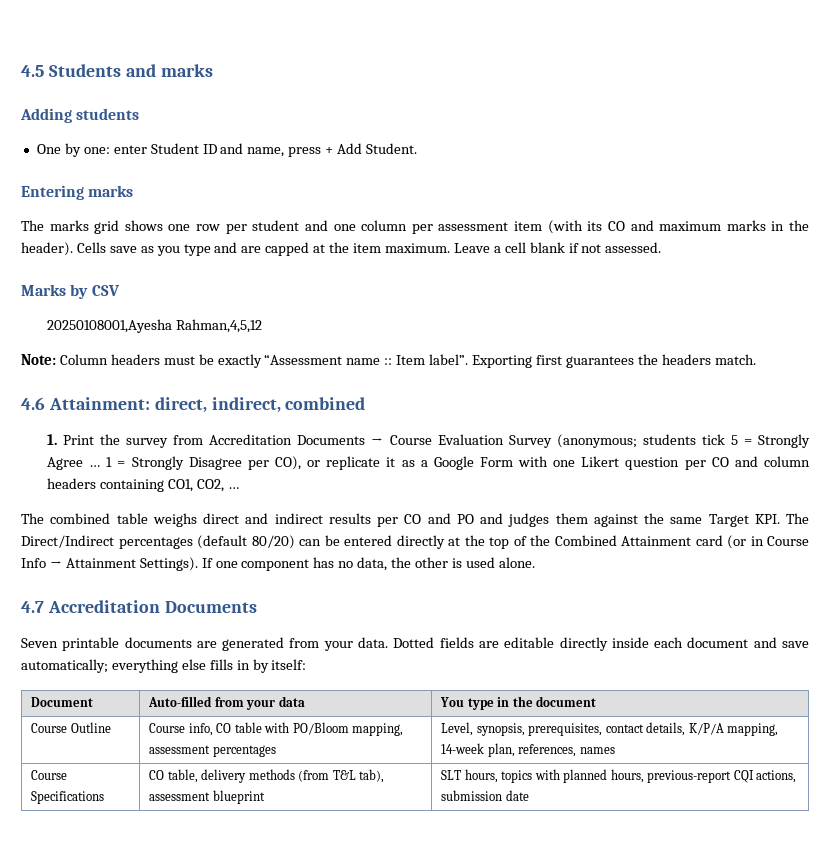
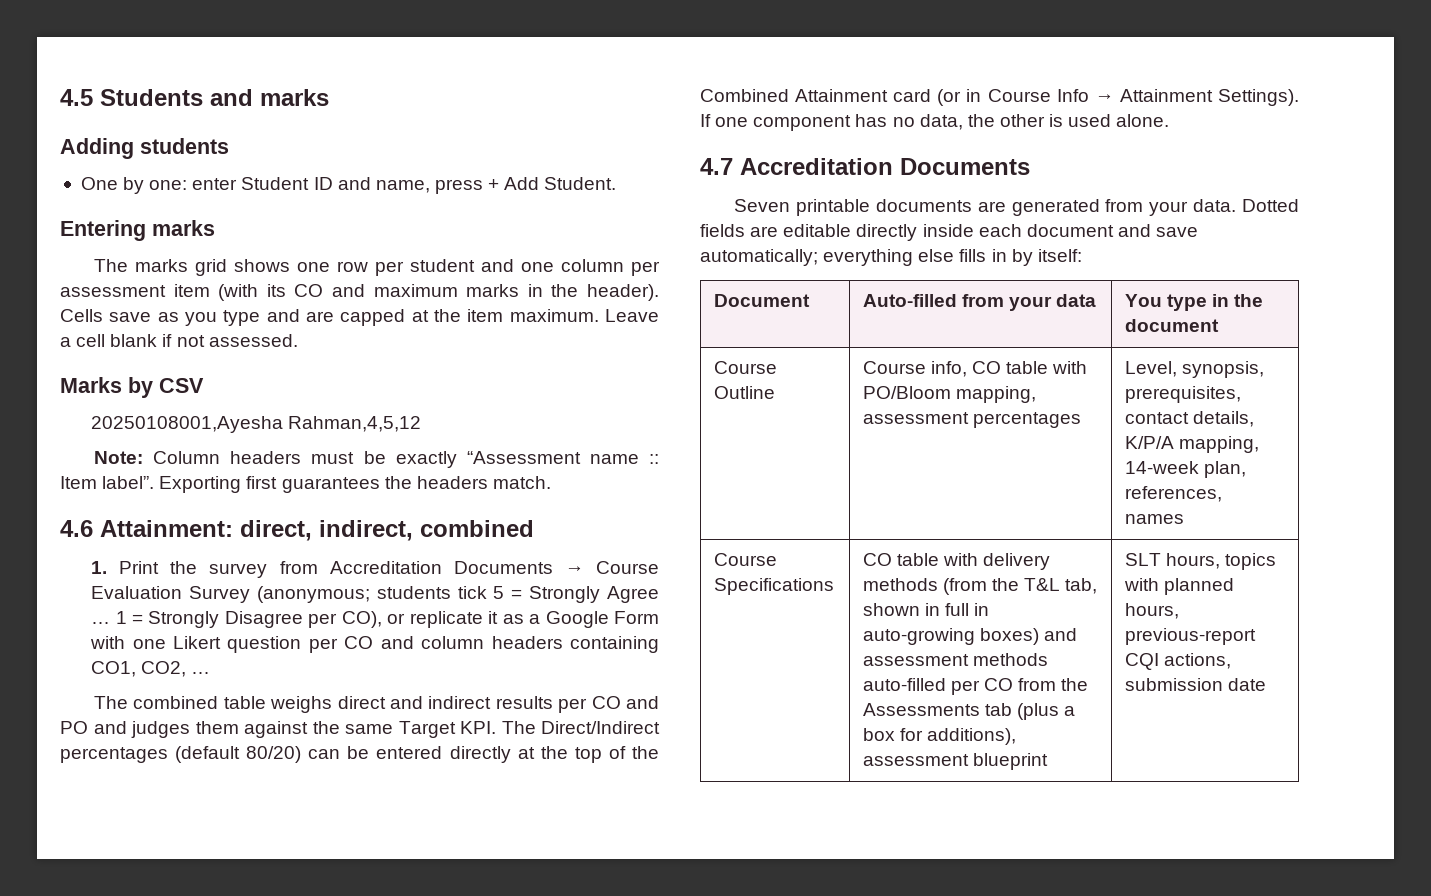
- CO table, delivery methods (from T&L tab), assessment blueprint
+ CO table with delivery methods (from the T&L tab, shown in full in auto-growing boxes) and assessment methods auto-filled per CO from the Assessments tab (plus a box for additions), assessment blueprint

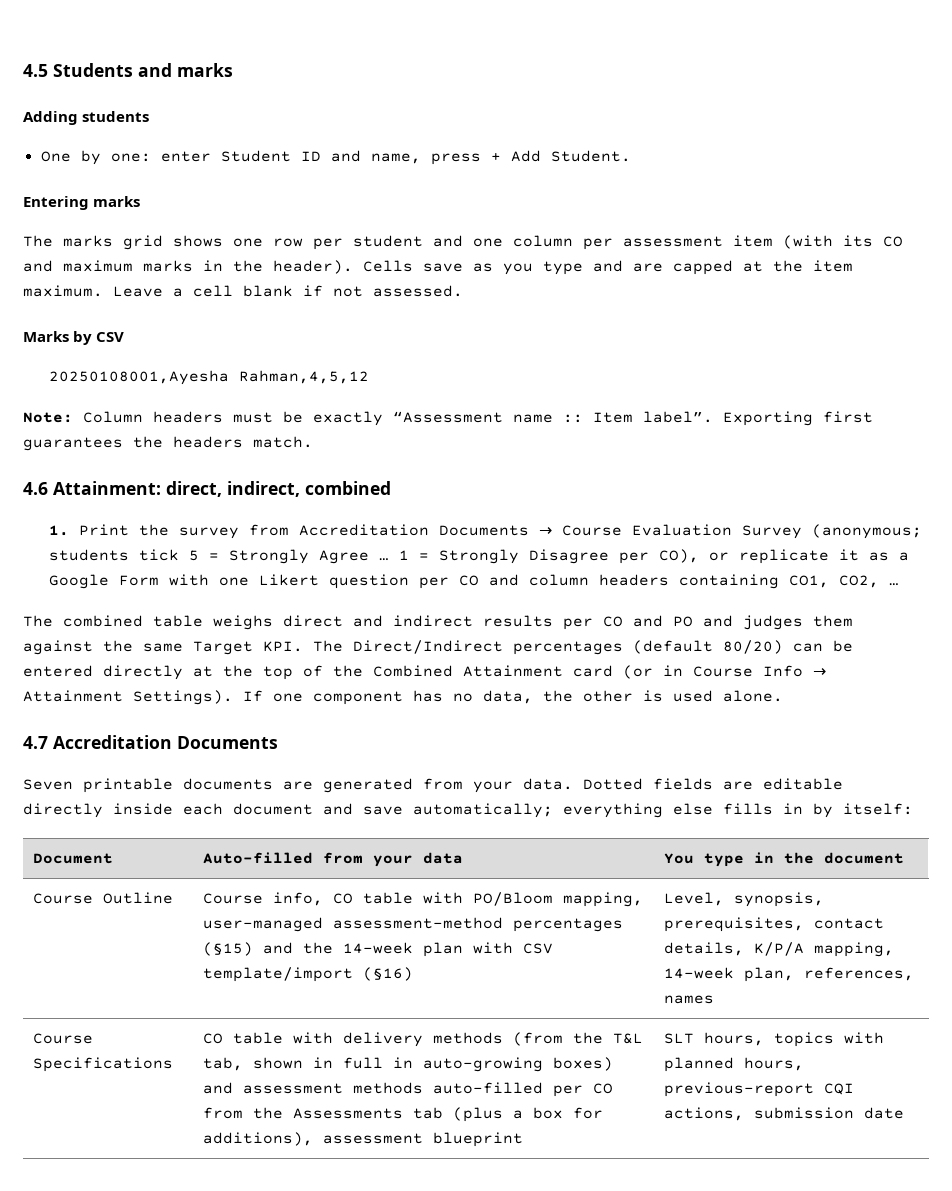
- Course Outline | Course info, CO table with PO/Bloom mapping, assessment percentages | Level, synopsis, prerequisites, contact details, K/P/A mapping, 14-week plan, references, names
+ Course Outline | Course info, CO table with PO/Bloom mapping, user-managed assessment-method percentages (§15) and the 14-week plan with CSV template/import (§16) | Level, synopsis, prerequisites, contact details, K/P/A mapping, 14-week plan, references, names

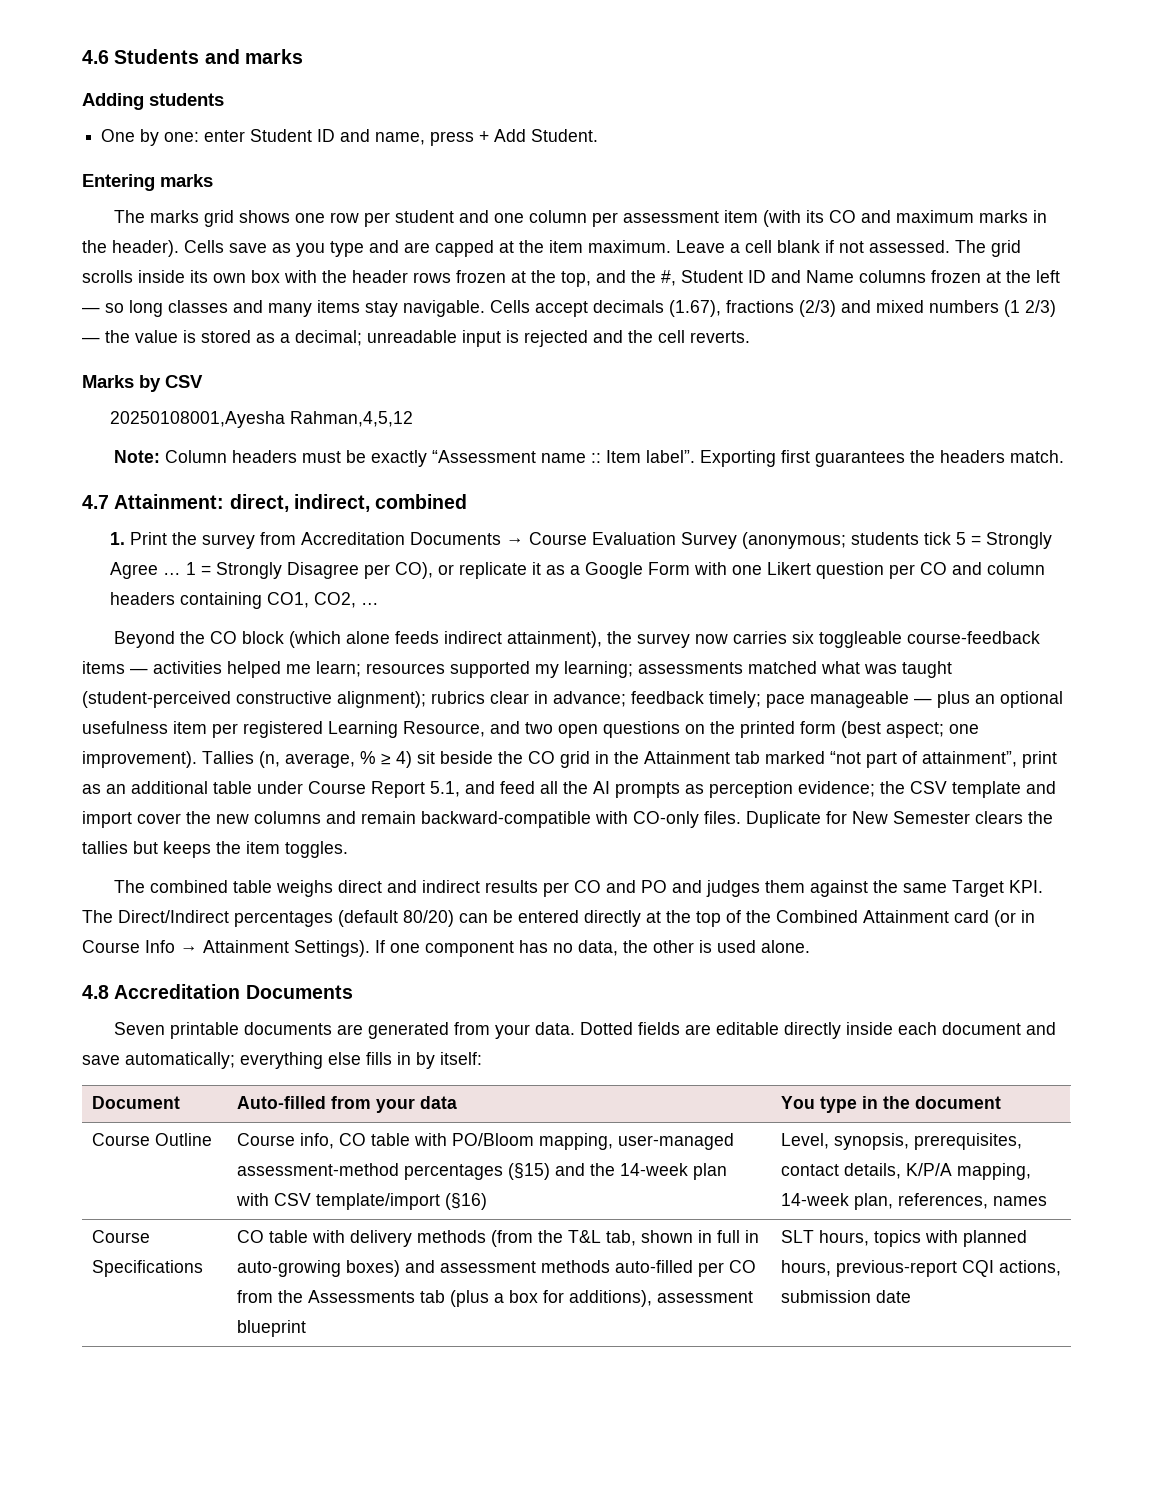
- 4.5 Students and marks
+ 4.6 Students and marks
+ The grid scrolls inside its own box with the header rows frozen at the top, and the #, Student ID and Name columns frozen at the left — so long classes and many items stay navigable. Cells accept decimals (1.67), fractions (2/3) and mixed numbers (1 2/3) — the value is stored as a decimal; unreadable input is rejected and the cell reverts.
- 4.6 Attainment: direct, indirect, combined
+ 4.7 Attainment: direct, indirect, combined
+ Beyond the CO block (which alone feeds indirect attainment), the survey now carries six toggleable course-feedback items — activities helped me learn; resources supported my learning; assessments matched what was taught (student-perceived constructive alignment); rubrics clear in advance; feedback timely; pace manageable — plus an optional usefulness item per registered Learning Resource, and two open questions on the printed form (best aspect; one improvement). Tallies (n, average, % ≥ 4) sit beside the CO grid in the Attainment tab marked “not part of attainment”, print as an additional table under Course Report 5.1, and feed all the AI prompts as perception evidence; the CSV template and import cover the new columns and remain backward-compatible with CO-only files. Duplicate for New Semester clears the tallies but keeps the item toggles.
- 4.7 Accreditation Documents
+ 4.8 Accreditation Documents

